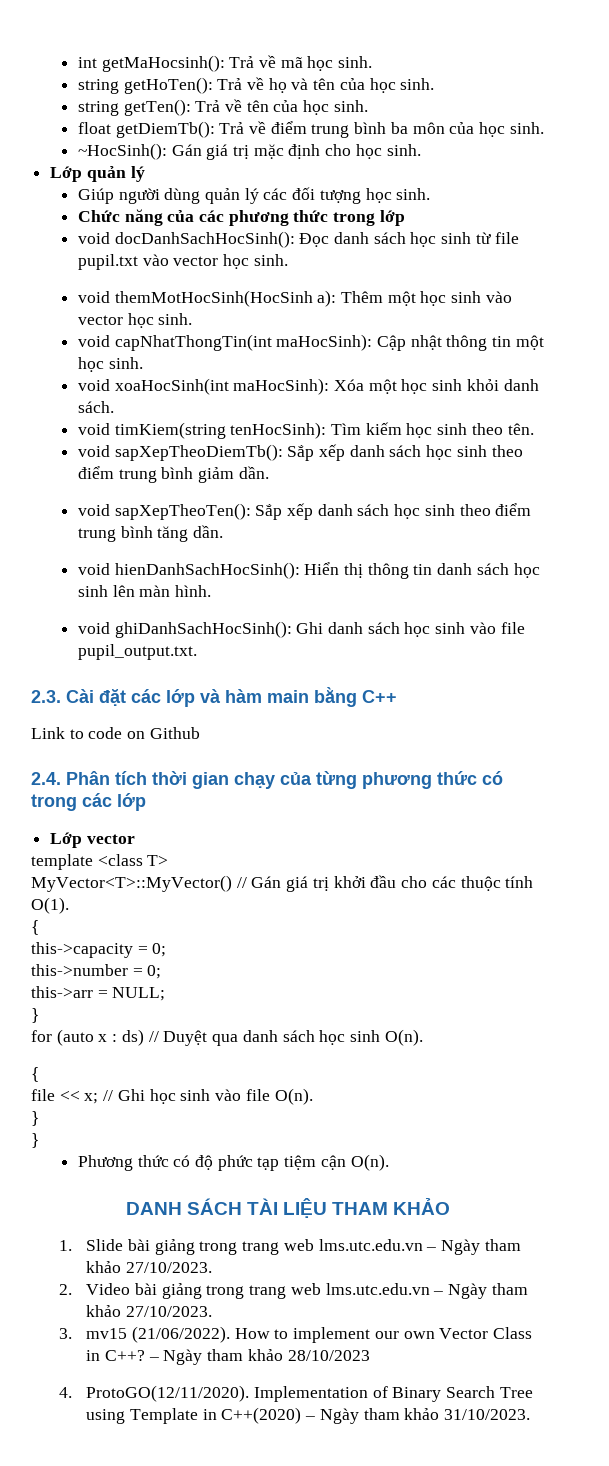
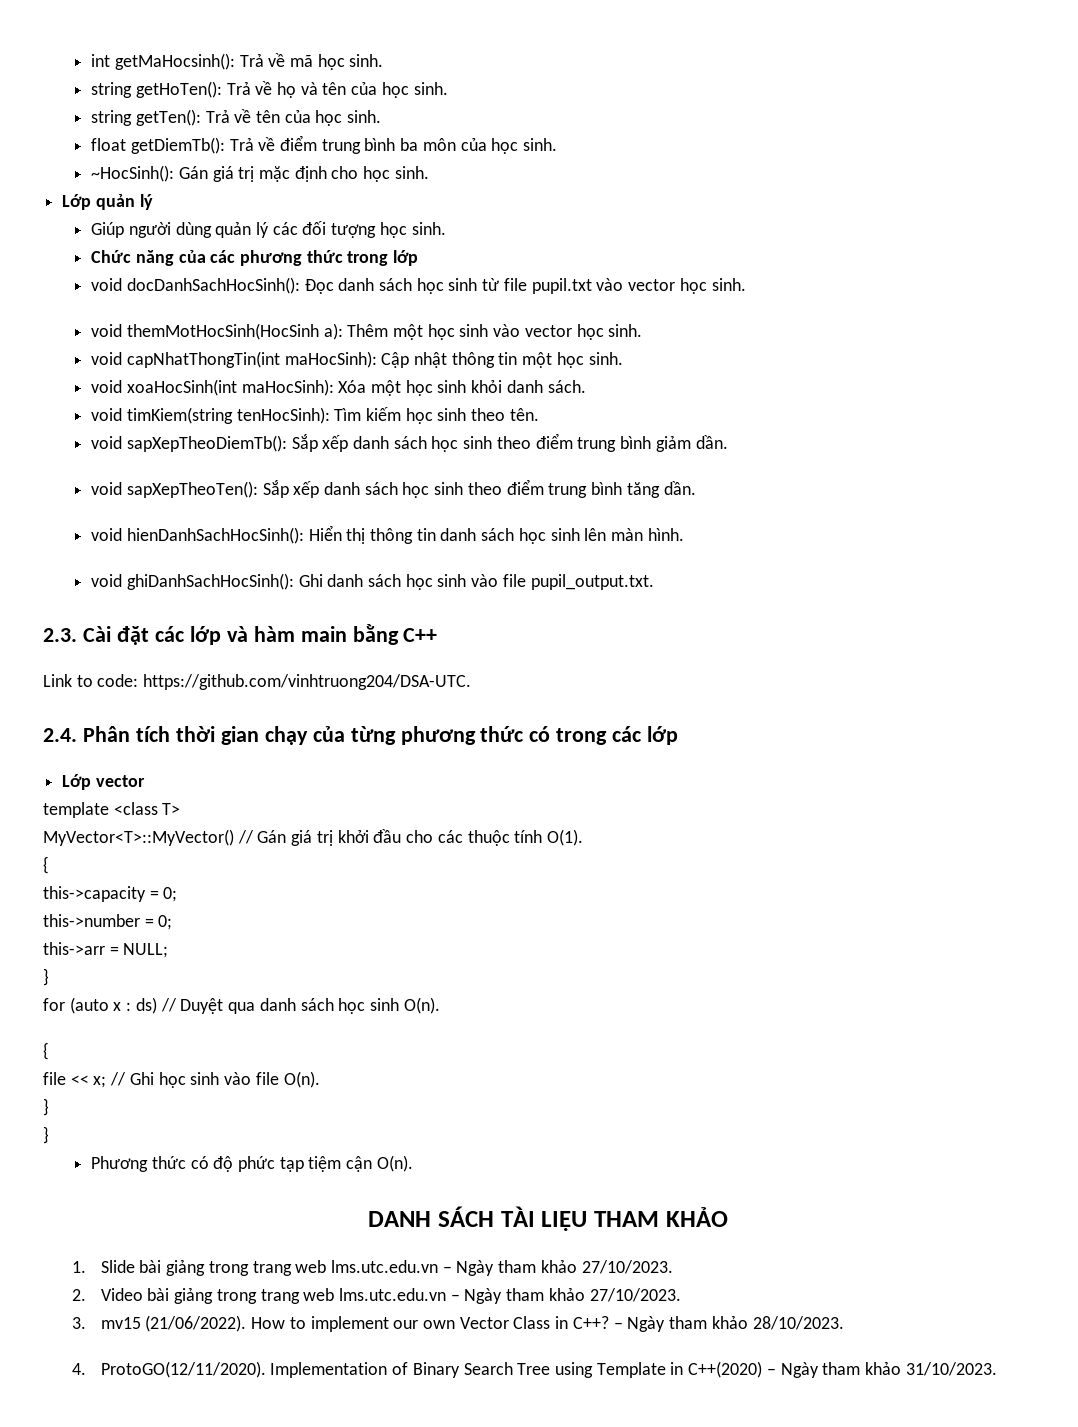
- Link to code on Github
+ Link to code: https://github.com/vinhtruong204/DSA-UTC.
- – Ngày tham khảo 28/10/2023
+ – Ngày tham khảo 28/10/2023.

